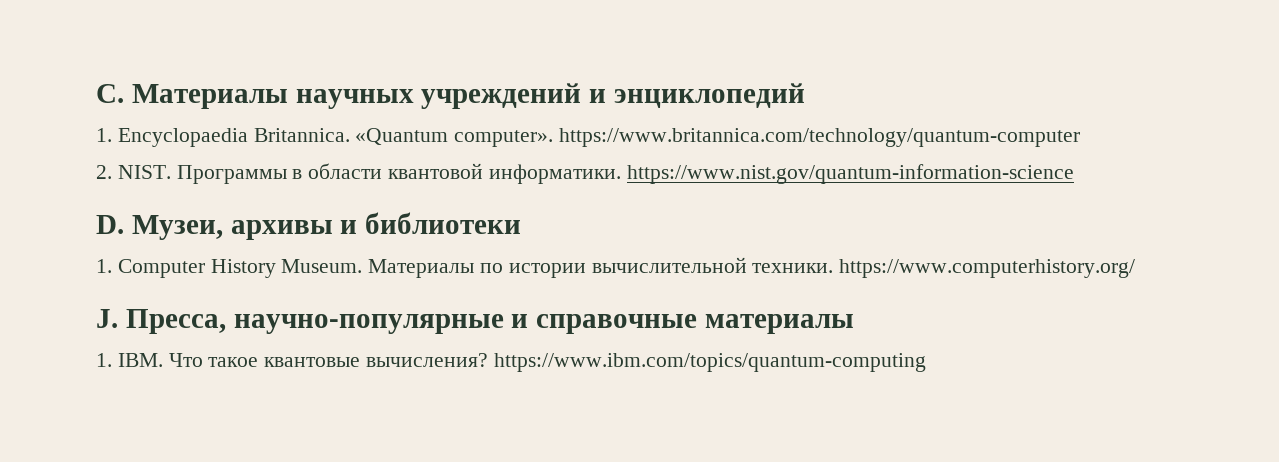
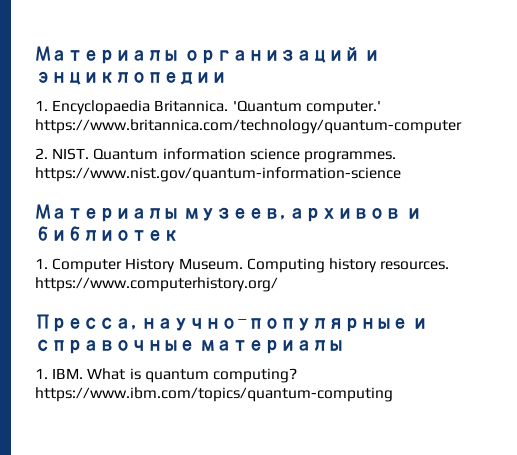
- C. Материалы научных учреждений и энциклопедий
+ Материалы организаций и энциклопедии
- «Quantum computer». https://www.britannica.com/technology/quantum-computer
+ 'Quantum computer.' https://www.britannica.com/technology/quantum-computer
- Программы в области квантовой информатики. https://www.nist.gov/quantum-information-science
- D. Музеи, архивы и библиотеки
+ Quantum information science programmes. https://www.nist.gov/quantum-information-science
+ Материалы музеев, архивов и библиотек
- Материалы по истории вычислительной техники. https://www.computerhistory.org/
+ Computing history resources. https://www.computerhistory.org/
- J. Пресса, научно-популярные и справочные материалы
+ Пресса, научно-популярные и справочные материалы
- 1. IBM. Что такое квантовые вычисления? https://www.ibm.com/topics/quantum-computing
+ 1. IBM. What is quantum computing? https://www.ibm.com/topics/quantum-computing

